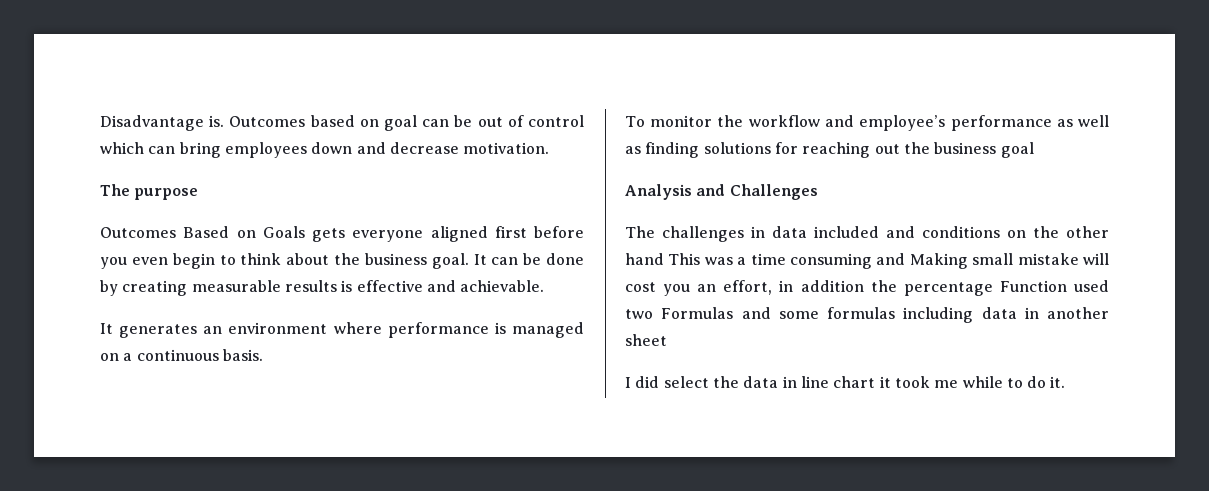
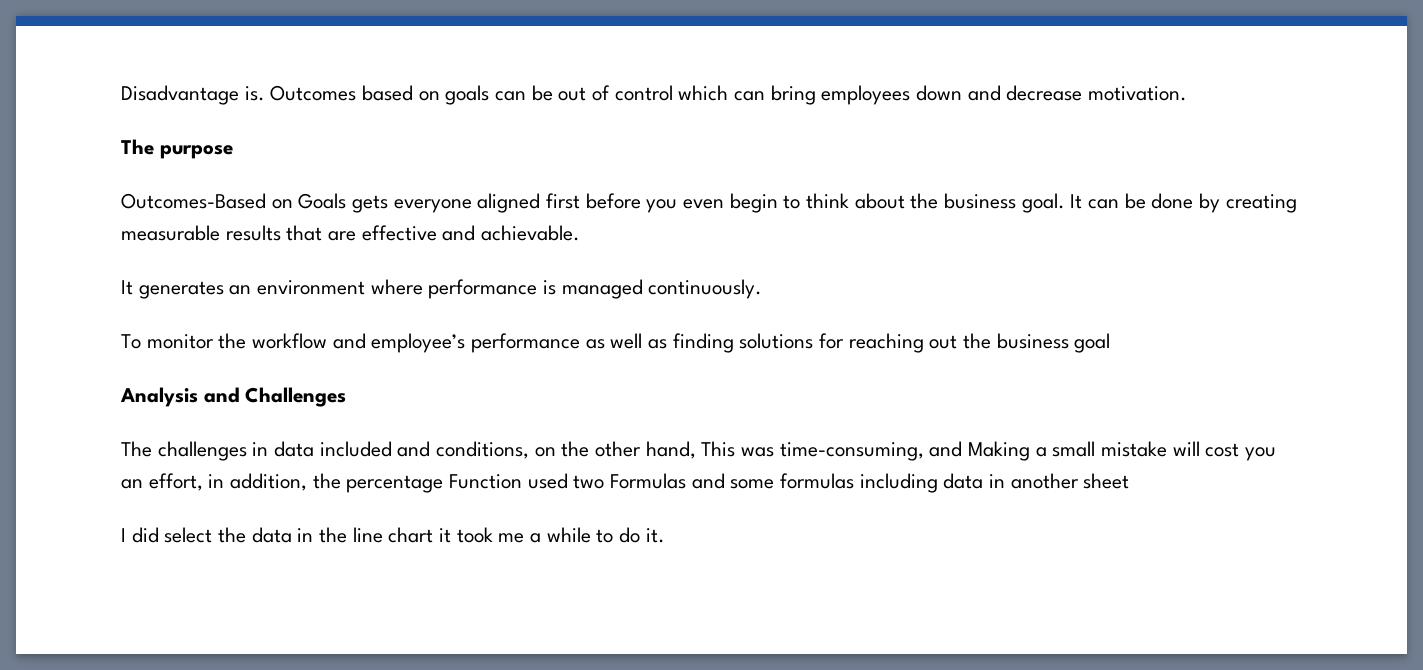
- Outcomes based on goal can be out of control which can bring employees down and decrease motivation.
+ Outcomes based on goals can be out of control which can bring employees down and decrease motivation.
- Outcomes Based on Goals gets everyone aligned first before you even begin to think about the business goal.
+ Outcomes-Based on Goals gets everyone aligned first before you even begin to think about the business goal.
- It can be done by creating measurable results is effective and achievable.
+ It can be done by creating measurable results that are effective and achievable.
- It generates an environment where performance is managed on a continuous basis.
+ It generates an environment where performance is managed continuously.
- The challenges in data included and conditions on the other hand This was a time consuming and Making small mistake will cost you an effort, in addition the percentage Function used two Formulas and some formulas including data in another sheet
+ The challenges in data included and conditions, on the other hand, This was time-consuming, and Making a small mistake will cost you an effort, in addition, the percentage Function used two Formulas and some formulas including data in another sheet
- I did select the data in line chart it took me while to do it.
+ I did select the data in the line chart it took me a while to do it.

